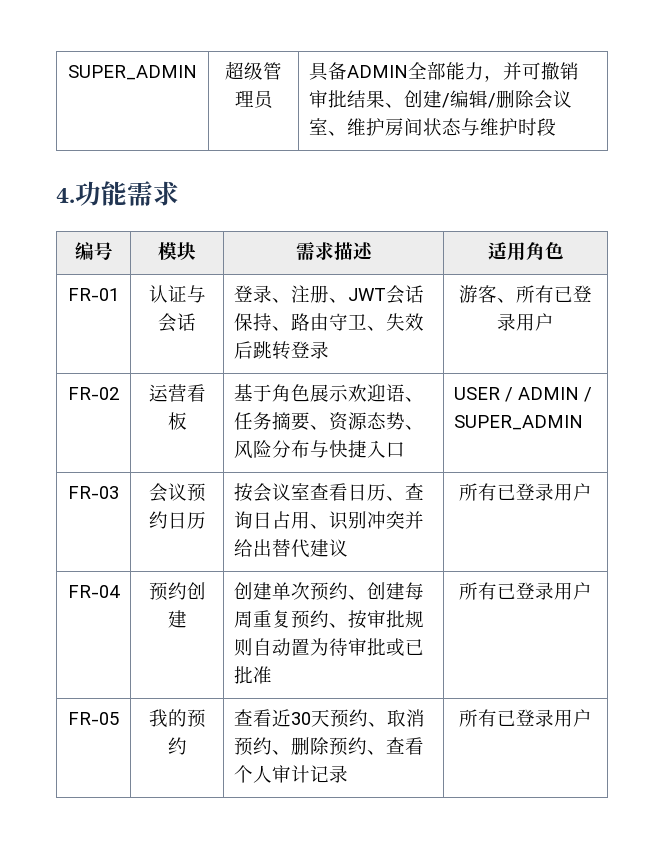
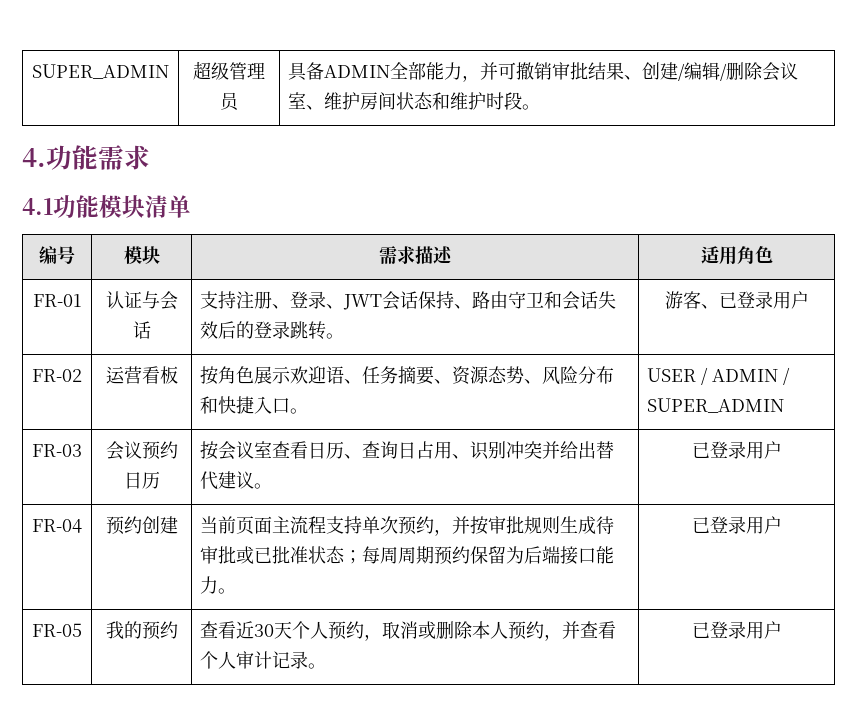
- SUPER_ADMIN | 超级管理员 | 具备ADMIN全部能力，并可撤销审批结果、创建/编辑/删除会议室、维护房间状态与维护时段
+ SUPER_ADMIN | 超级管理员 | 具备ADMIN全部能力，并可撤销审批结果、创建/编辑/删除会议室、维护房间状态和维护时段。
+ 4.1功能模块清单
- FR-01 | 认证与会话 | 登录、注册、JWT会话保持、路由守卫、失效后跳转登录 | 游客、所有已登录用户
+ FR-01 | 认证与会话 | 支持注册、登录、JWT会话保持、路由守卫和会话失效后的登录跳转。 | 游客、已登录用户
- FR-02 | 运营看板 | 基于角色展示欢迎语、任务摘要、资源态势、风险分布与快捷入口 | USER / ADMIN / SUPER_ADMIN
+ FR-02 | 运营看板 | 按角色展示欢迎语、任务摘要、资源态势、风险分布和快捷入口。 | USER / ADMIN / SUPER_ADMIN
- FR-03 | 会议预约日历 | 按会议室查看日历、查询日占用、识别冲突并给出替代建议 | 所有已登录用户
+ FR-03 | 会议预约日历 | 按会议室查看日历、查询日占用、识别冲突并给出替代建议。 | 已登录用户
- FR-04 | 预约创建 | 创建单次预约、创建每周重复预约、按审批规则自动置为待审批或已批准 | 所有已登录用户
+ FR-04 | 预约创建 | 当前页面主流程支持单次预约，并按审批规则生成待审批或已批准状态；每周周期预约保留为后端接口能力。 | 已登录用户
- FR-05 | 我的预约 | 查看近30天预约、取消预约、删除预约、查看个人审计记录 | 所有已登录用户
+ FR-05 | 我的预约 | 查看近30天个人预约，取消或删除本人预约，并查看个人审计记录。 | 已登录用户

